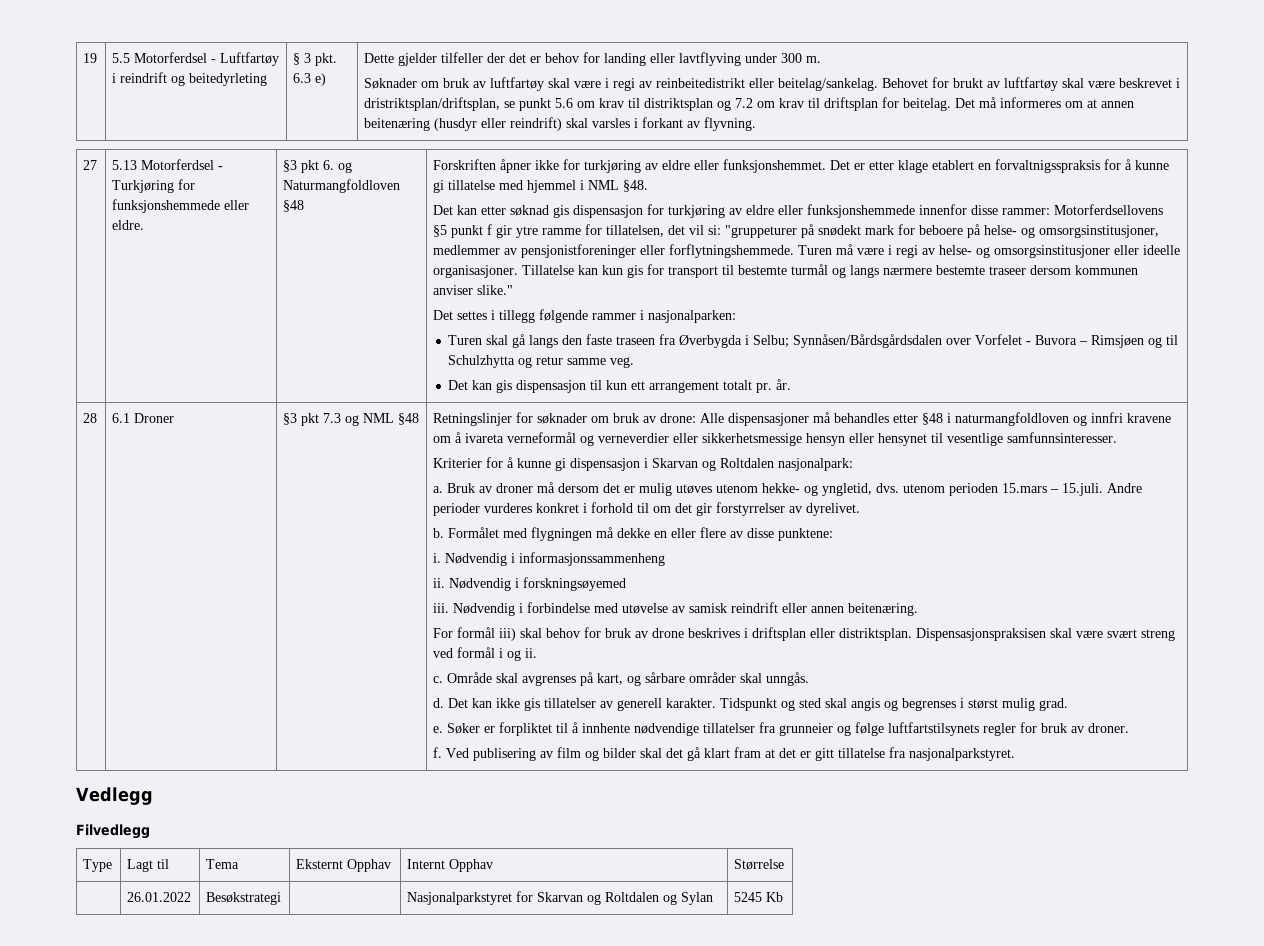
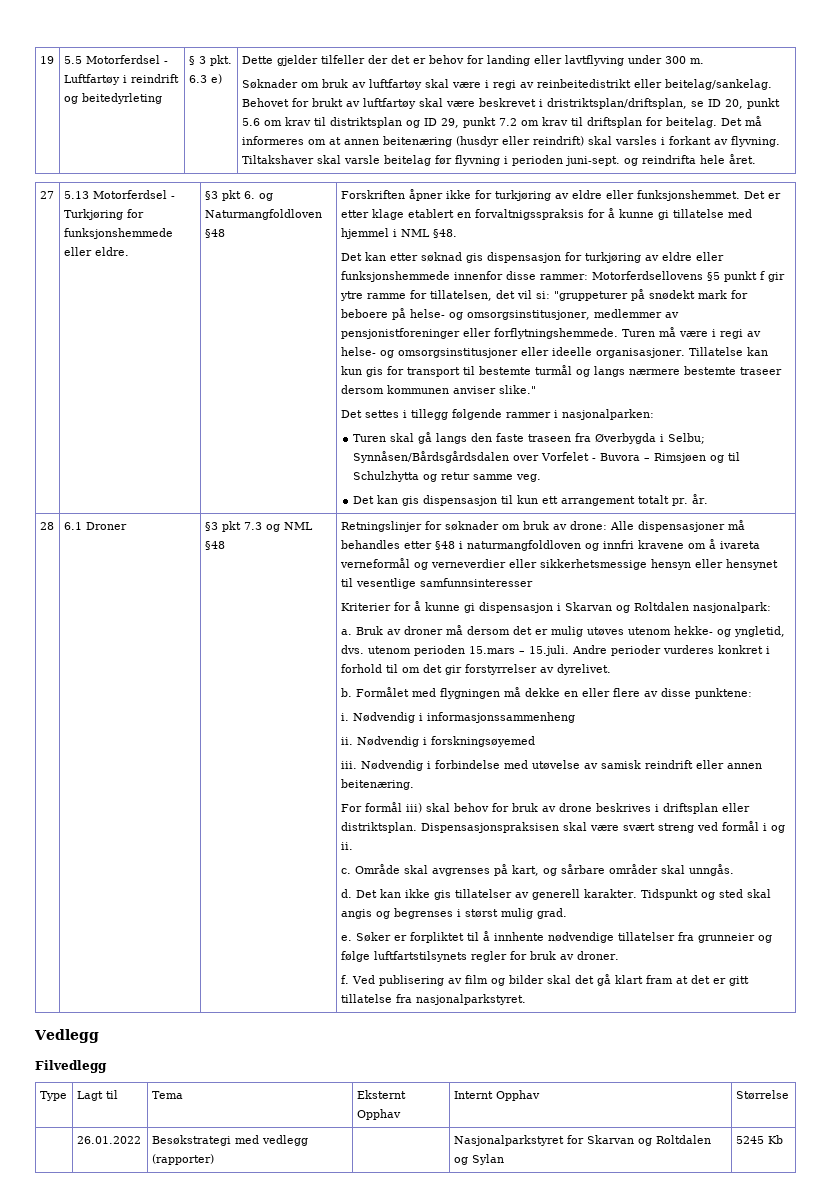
- Behovet for brukt av luftfartøy skal være beskrevet i dristriktsplan/driftsplan, se punkt 5.6 om krav til distriktsplan og 7.2 om krav til driftsplan for beitelag.
+ Behovet for brukt av luftfartøy skal være beskrevet i dristriktsplan/driftsplan, se ID 20, punkt 5.6 om krav til distriktsplan og ID 29, punkt 7.2 om krav til driftsplan for beitelag.
+ Tiltakshaver skal varsle beitelag før flyvning i perioden juni-sept. og reindrifta hele året.
- Retningslinjer for søknader om bruk av drone: Alle dispensasjoner må behandles etter §48 i naturmangfoldloven og innfri kravene om å ivareta verneformål og verneverdier eller sikkerhetsmessige hensyn eller hensynet til vesentlige samfunnsinteresser.
+ Retningslinjer for søknader om bruk av drone: Alle dispensasjoner må behandles etter §48 i naturmangfoldloven og innfri kravene om å ivareta verneformål og verneverdier eller sikkerhetsmessige hensyn eller hensynet til vesentlige samfunnsinteresser
- | 26.01.2022 | Besøkstrategi | | Nasjonalparkstyret for Skarvan og Roltdalen og Sylan | 5245 Kb
+ | 26.01.2022 | Besøkstrategi med vedlegg (rapporter) | | Nasjonalparkstyret for Skarvan og Roltdalen og Sylan | 5245 Kb

